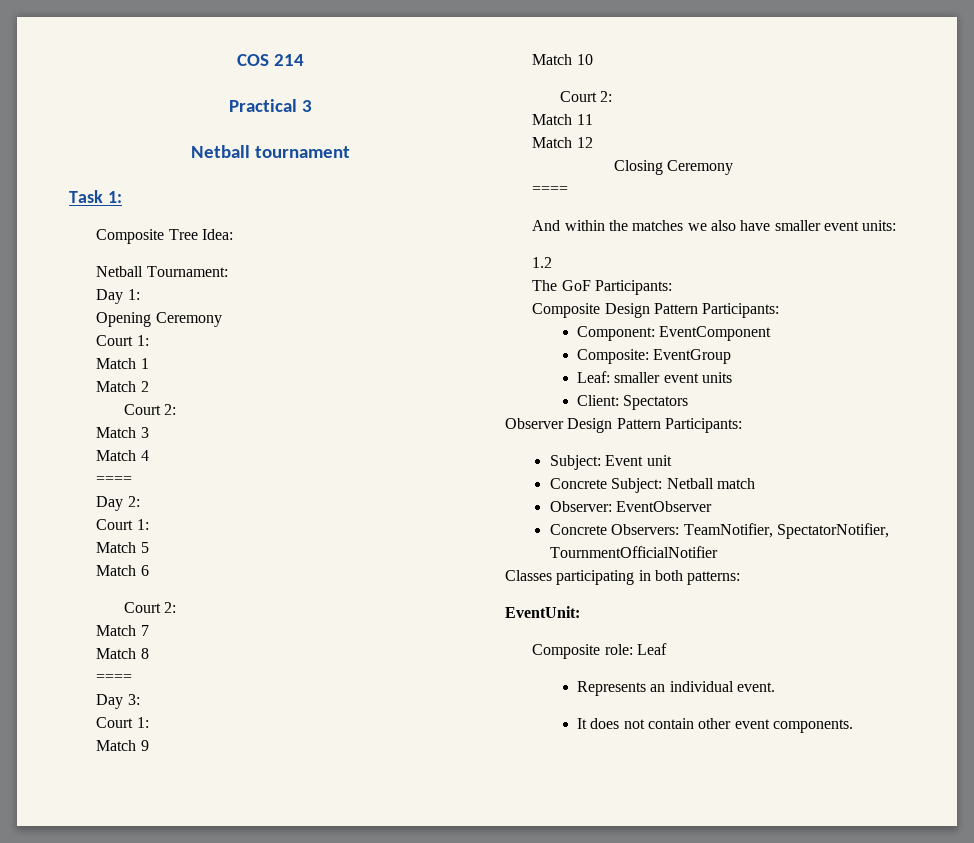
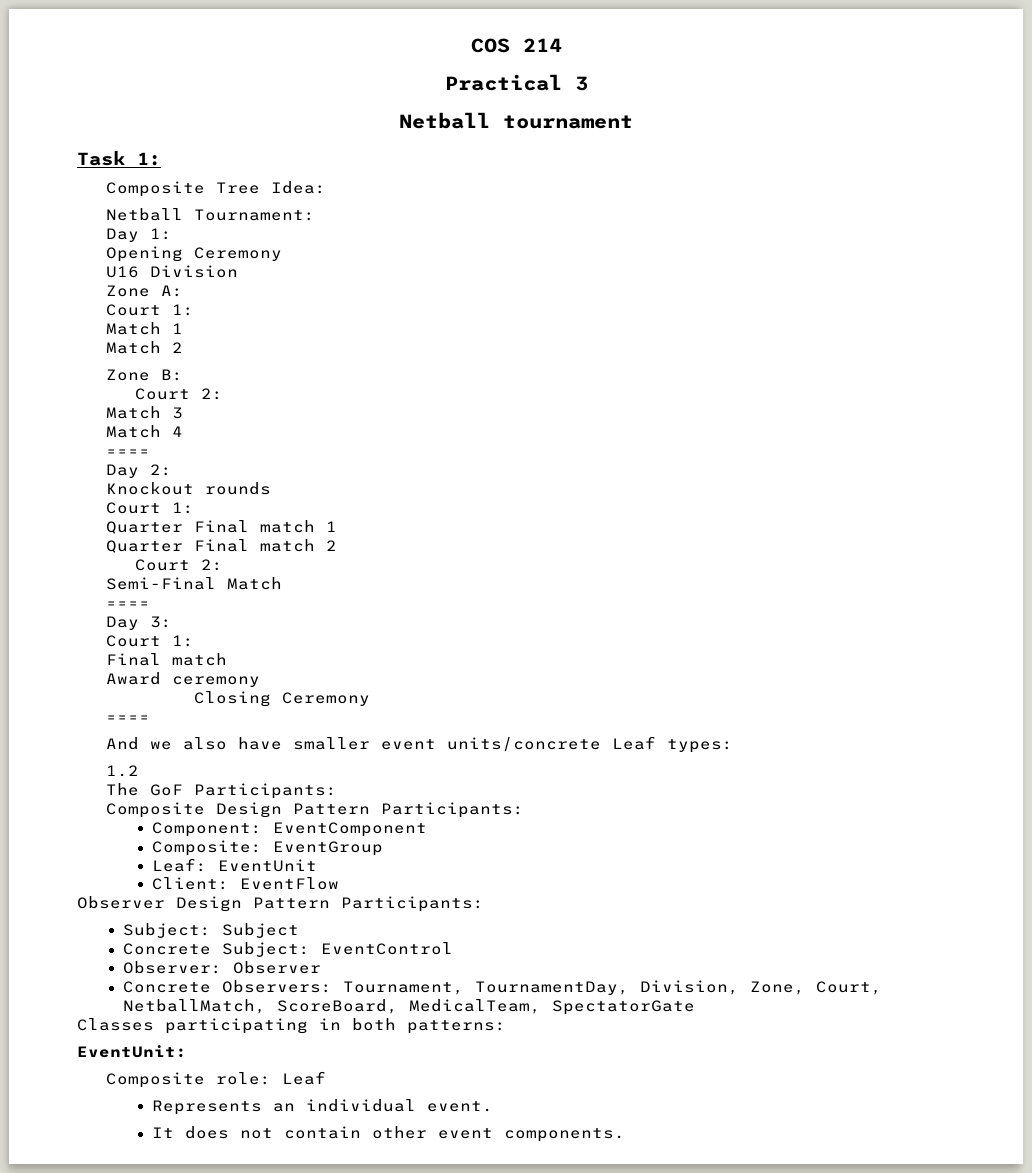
+ U16 Division
+ Zone A:
+ Zone B:
  Day 2:
+ Knockout rounds
  Court 1:
- Match 5
- Match 6
+ Quarter Final match 1
+ Quarter Final match 2
  Court 2:
- Match 7
- Match 8
+ Semi-Final Match
  Day 3:
  Court 1:
- Match 9
- Match 10
- Court 2:
- Match 11
- Match 12
+ Final match
+ Award ceremony
- And within the matches we also have smaller event units:
+ And we also have smaller event units/concrete Leaf types:
- Leaf: smaller event units
+ Leaf: EventUnit
- Client: Spectators
+ Client: EventFlow
- Subject: Event unit
+ Subject: Subject
- Concrete Subject: Netball match
+ Concrete Subject: EventControl
- Observer: EventObserver
+ Observer: Observer
- Concrete Observers: TeamNotifier, SpectatorNotifier, TournmentOfficialNotifier
+ Concrete Observers: Tournament, TournamentDay, Division, Zone, Court, NetballMatch, ScoreBoard, MedicalTeam, SpectatorGate

